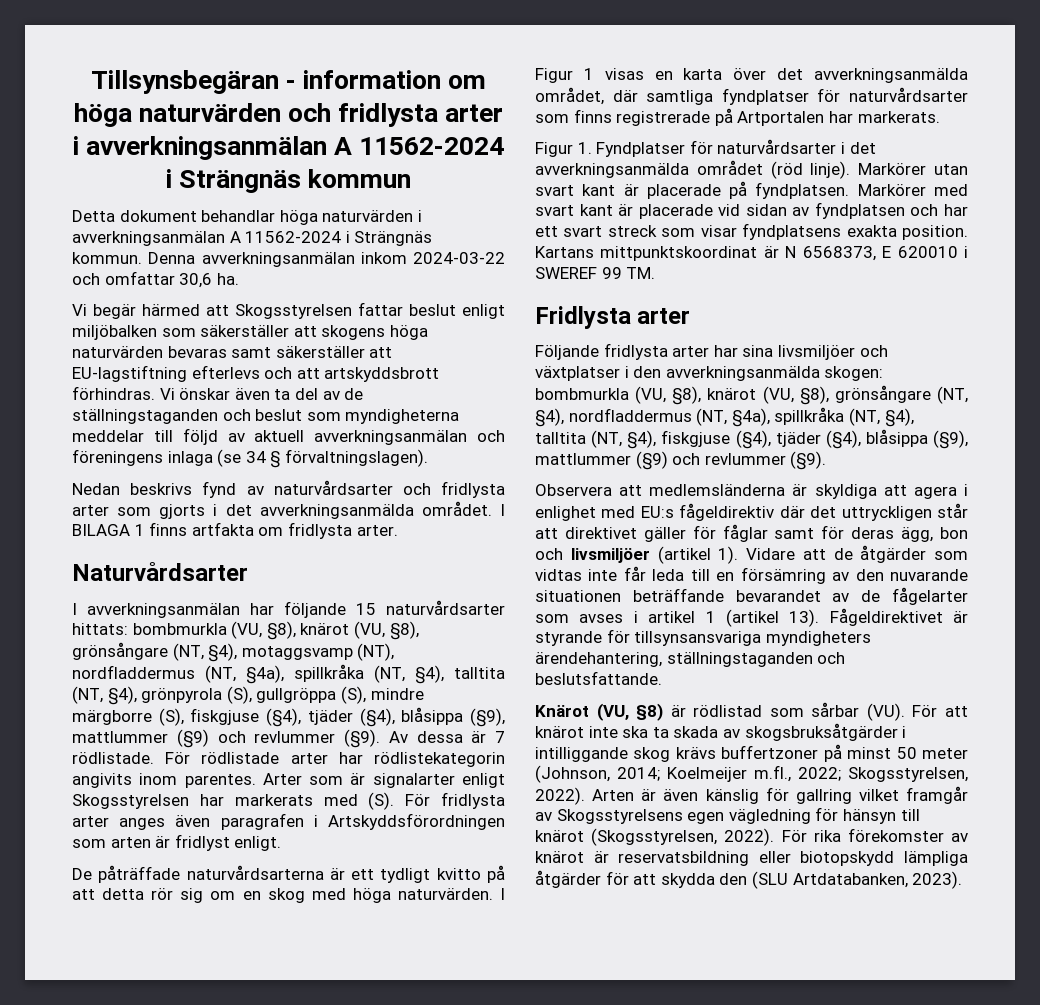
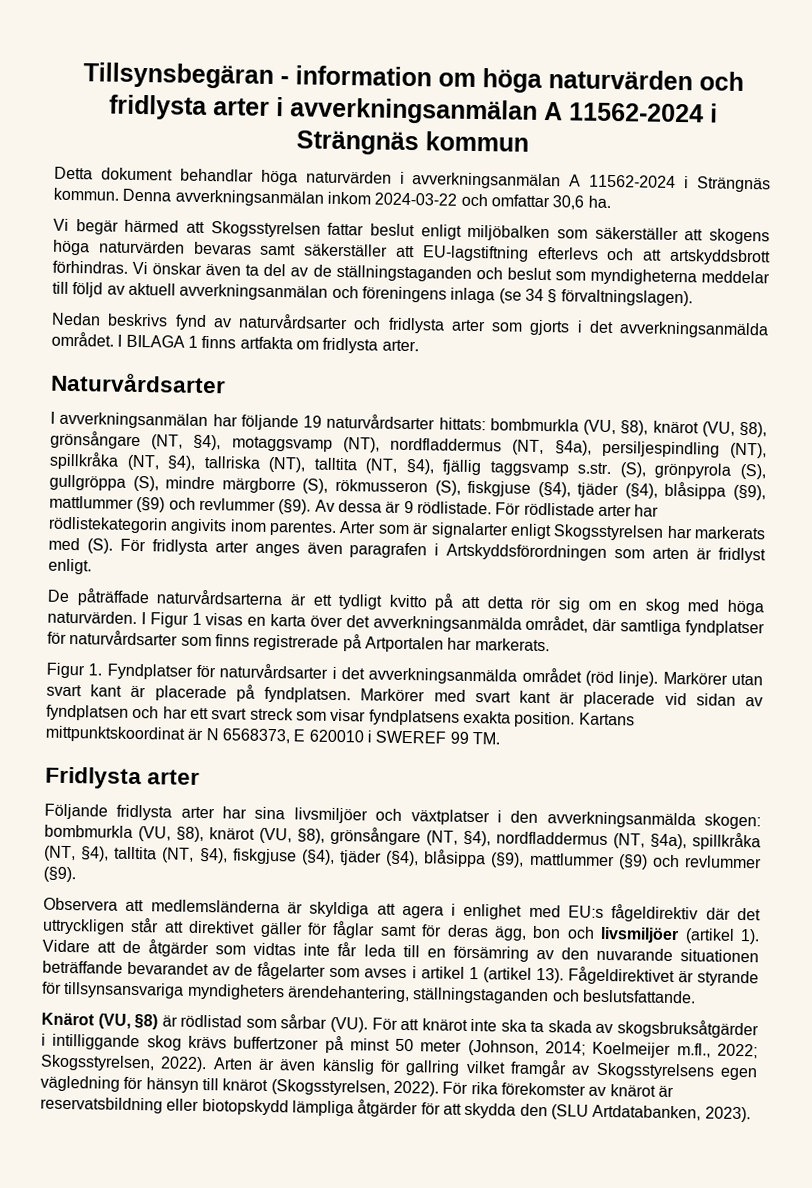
- I avverkningsanmälan har följande 15 naturvårdsarter hittats: bombmurkla (VU, §8), knärot (VU, §8), grönsångare (NT, §4), motaggsvamp (NT), nordfladdermus (NT, §4a), spillkråka (NT, §4), talltita (NT, §4), grönpyrola (S), gullgröppa (S), mindre märgborre (S), fiskgjuse (§4), tjäder (§4), blåsippa (§9), mattlummer (§9) och revlummer (§9).
+ I avverkningsanmälan har följande 19 naturvårdsarter hittats: bombmurkla (VU, §8), knärot (VU, §8), grönsångare (NT, §4), motaggsvamp (NT), nordfladdermus (NT, §4a), persiljespindling (NT), spillkråka (NT, §4), tallriska (NT), talltita (NT, §4), fjällig taggsvamp s.str. (S), grönpyrola (S), gullgröppa (S), mindre märgborre (S), rökmusseron (S), fiskgjuse (§4), tjäder (§4), blåsippa (§9), mattlummer (§9) och revlummer (§9).
- Av dessa är 7 rödlistade.
+ Av dessa är 9 rödlistade.

